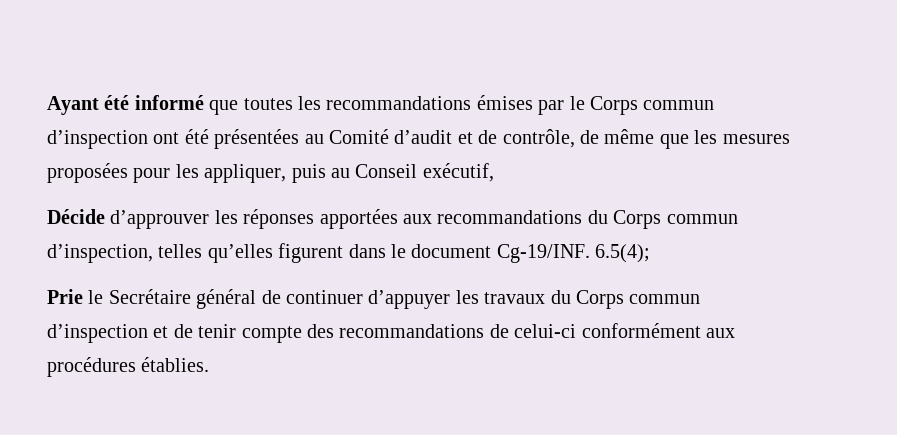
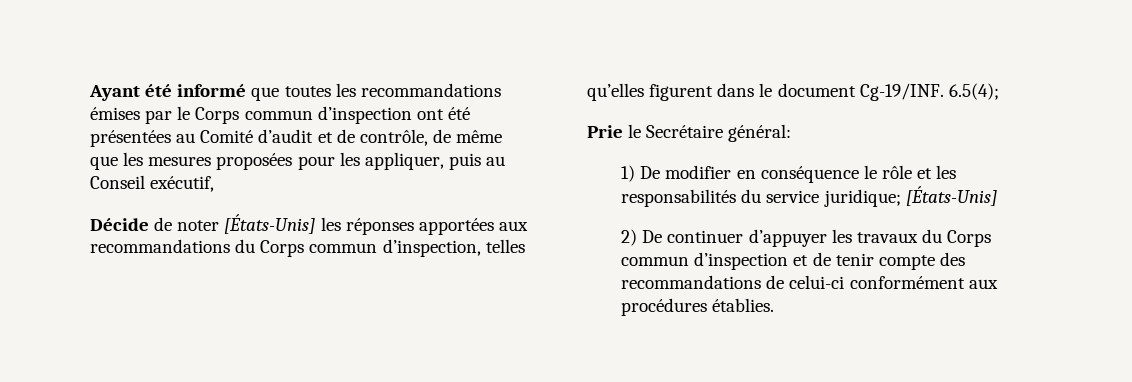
- Décide d’approuver les réponses apportées aux recommandations du Corps commun d’inspection, telles qu’elles figurent dans le document Cg-19/INF.
+ Décide de noter [États-Unis] les réponses apportées aux recommandations du Corps commun d’inspection, telles qu’elles figurent dans le document Cg-19/INF.
- Prie le Secrétaire général de continuer d’appuyer les travaux du Corps commun d’inspection et de tenir compte des recommandations de celui-ci conformément aux procédures établies.
+ Prie le Secrétaire général:
+ 1) De modifier en conséquence le rôle et les responsabilités du service juridique; [États-Unis]
+ 2) De continuer d’appuyer les travaux du Corps commun d’inspection et de tenir compte des recommandations de celui-ci conformément aux procédures établies.

